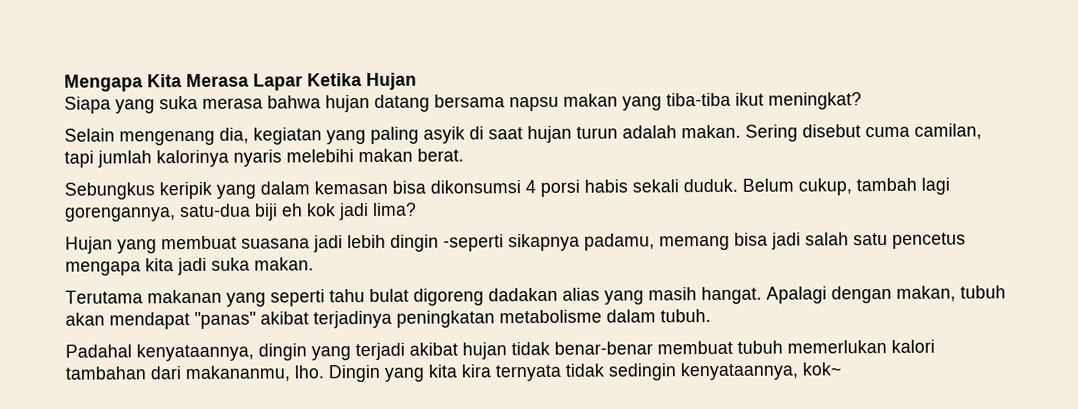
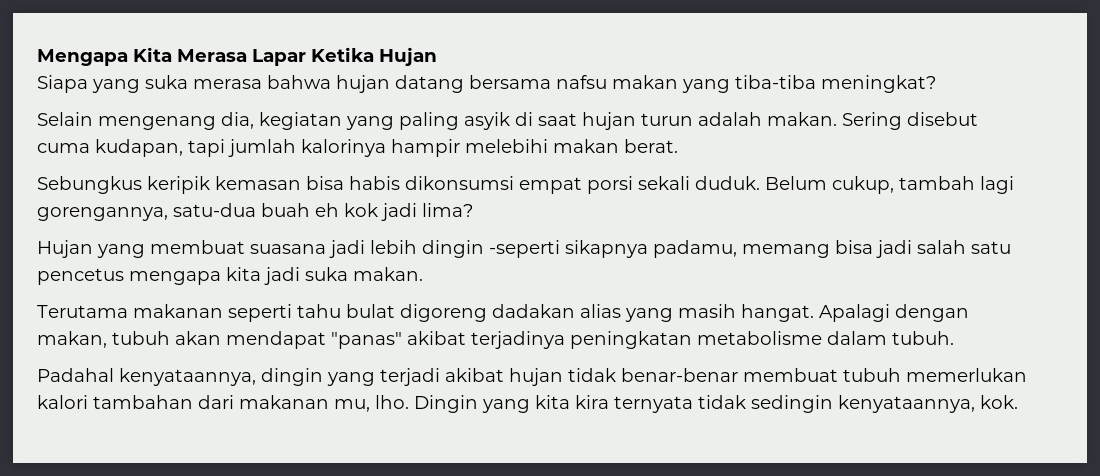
- Siapa yang suka merasa bahwa hujan datang bersama napsu makan yang tiba-tiba ikut meningkat?
+ Siapa yang suka merasa bahwa hujan datang bersama nafsu makan yang tiba-tiba meningkat?
- Sering disebut cuma camilan, tapi jumlah kalorinya nyaris melebihi makan berat.
+ Sering disebut cuma kudapan, tapi jumlah kalorinya hampir melebihi makan berat.
- Sebungkus keripik yang dalam kemasan bisa dikonsumsi 4 porsi habis sekali duduk.
+ Sebungkus keripik kemasan bisa habis dikonsumsi empat porsi sekali duduk.
- Belum cukup, tambah lagi gorengannya, satu-dua biji eh kok jadi lima?
+ Belum cukup, tambah lagi gorengannya, satu-dua buah eh kok jadi lima?
- Terutama makanan yang seperti tahu bulat digoreng dadakan alias yang masih hangat.
+ Terutama makanan seperti tahu bulat digoreng dadakan alias yang masih hangat.
- Padahal kenyataannya, dingin yang terjadi akibat hujan tidak benar-benar membuat tubuh memerlukan kalori tambahan dari makananmu, lho.
+ Padahal kenyataannya, dingin yang terjadi akibat hujan tidak benar-benar membuat tubuh memerlukan kalori tambahan dari makanan mu, lho.
- Dingin yang kita kira ternyata tidak sedingin kenyataannya, kok~
+ Dingin yang kita kira ternyata tidak sedingin kenyataannya, kok.

